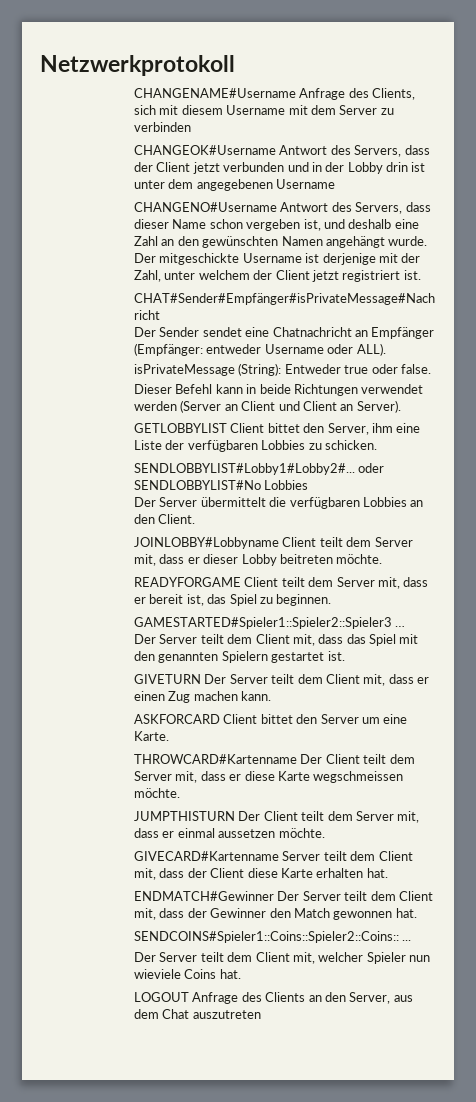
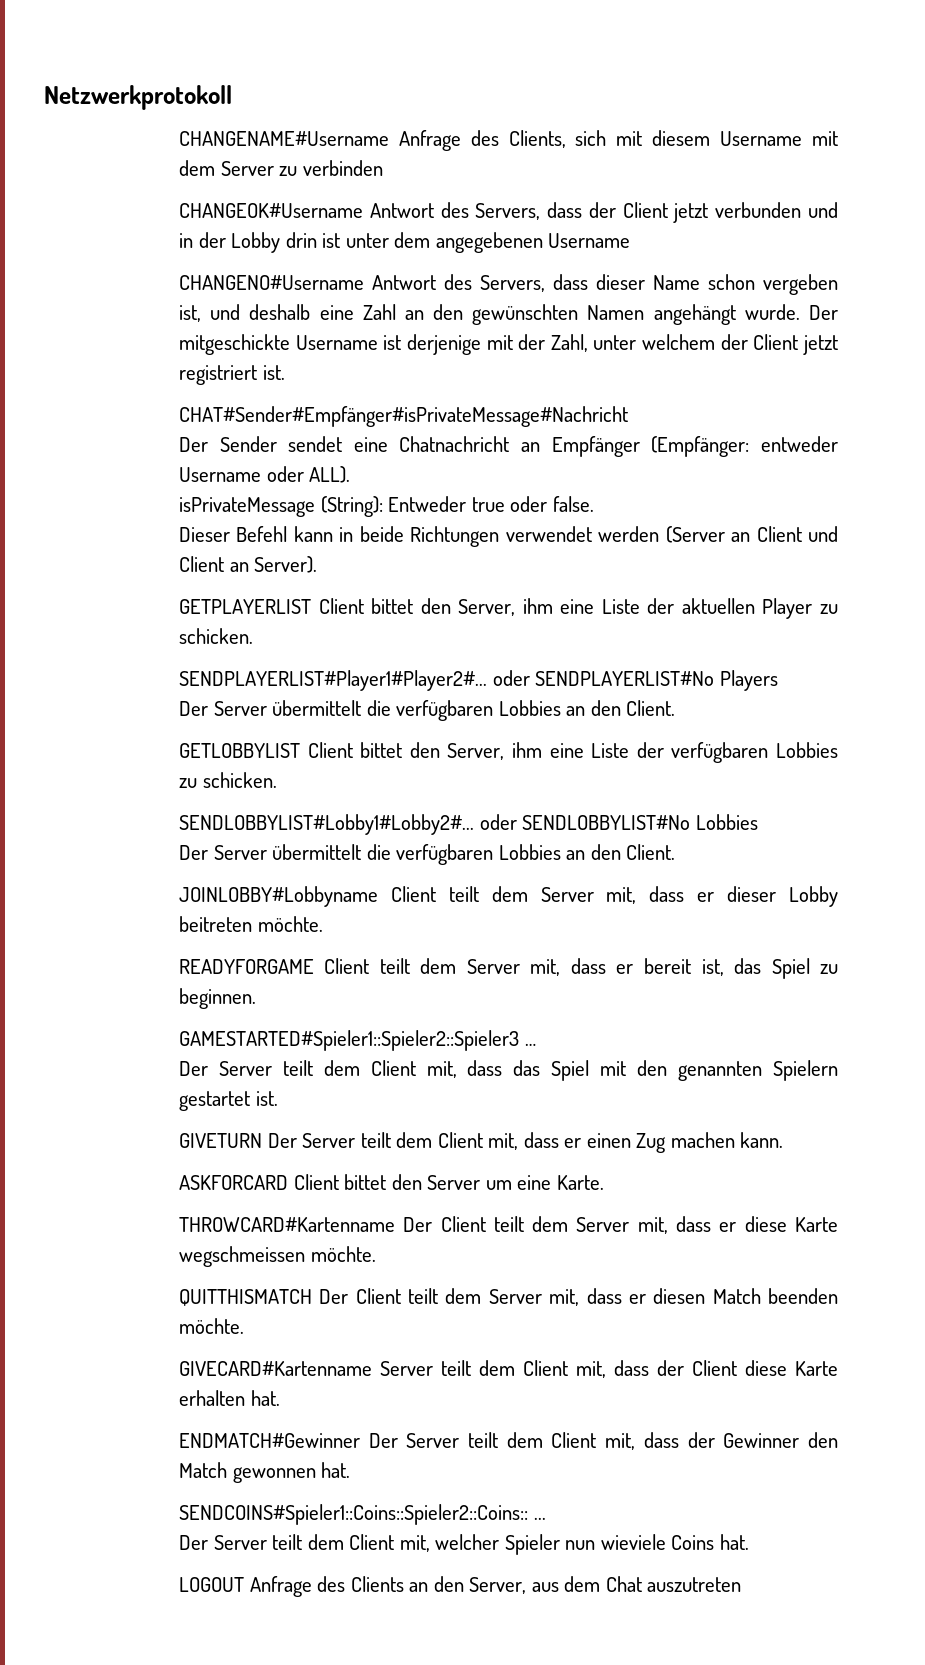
+ GETPLAYERLIST Client bittet den Server, ihm eine Liste der aktuellen Player zu schicken.
+ SENDPLAYERLIST#Player1#Player2#... oder SENDPLAYERLIST#No Players
+ Der Server übermittelt die verfügbaren Lobbies an den Client.
- JUMPTHISTURN Der Client teilt dem Server mit, dass er einmal aussetzen möchte.
+ QUITTHISMATCH Der Client teilt dem Server mit, dass er diesen Match beenden möchte.

